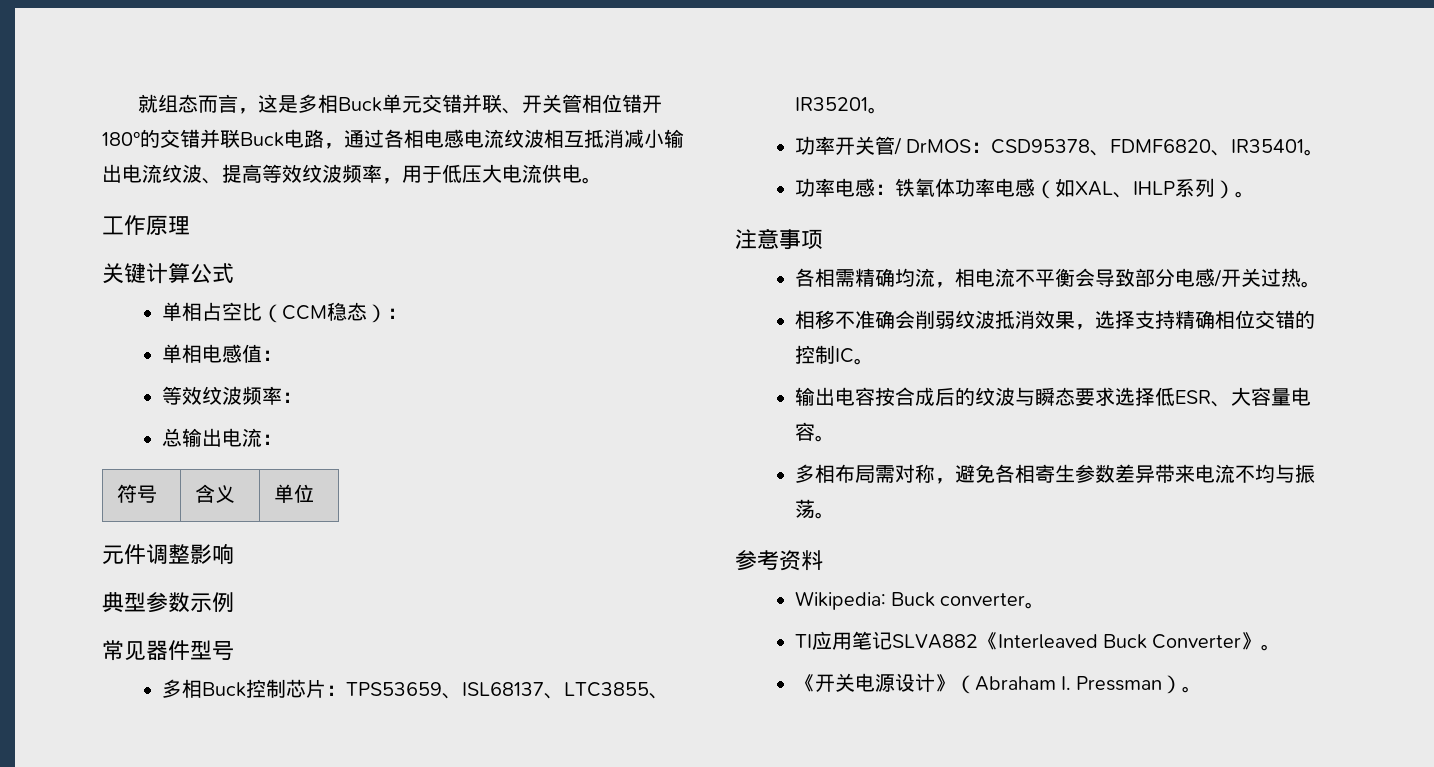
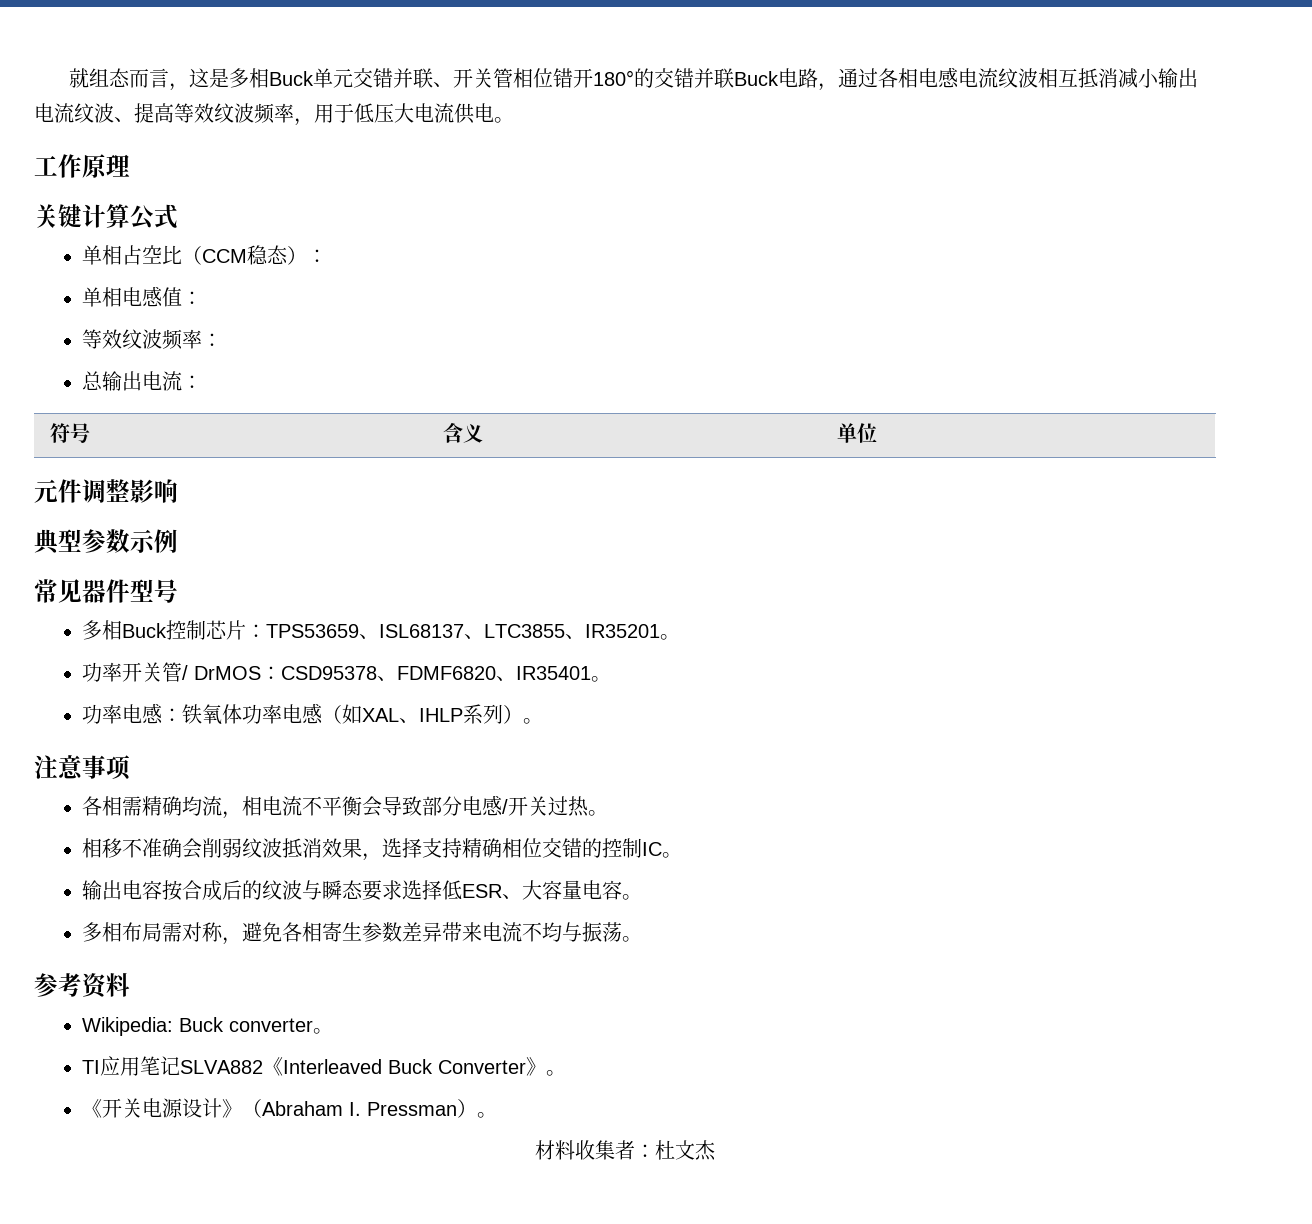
+ 材料收集者：杜文杰

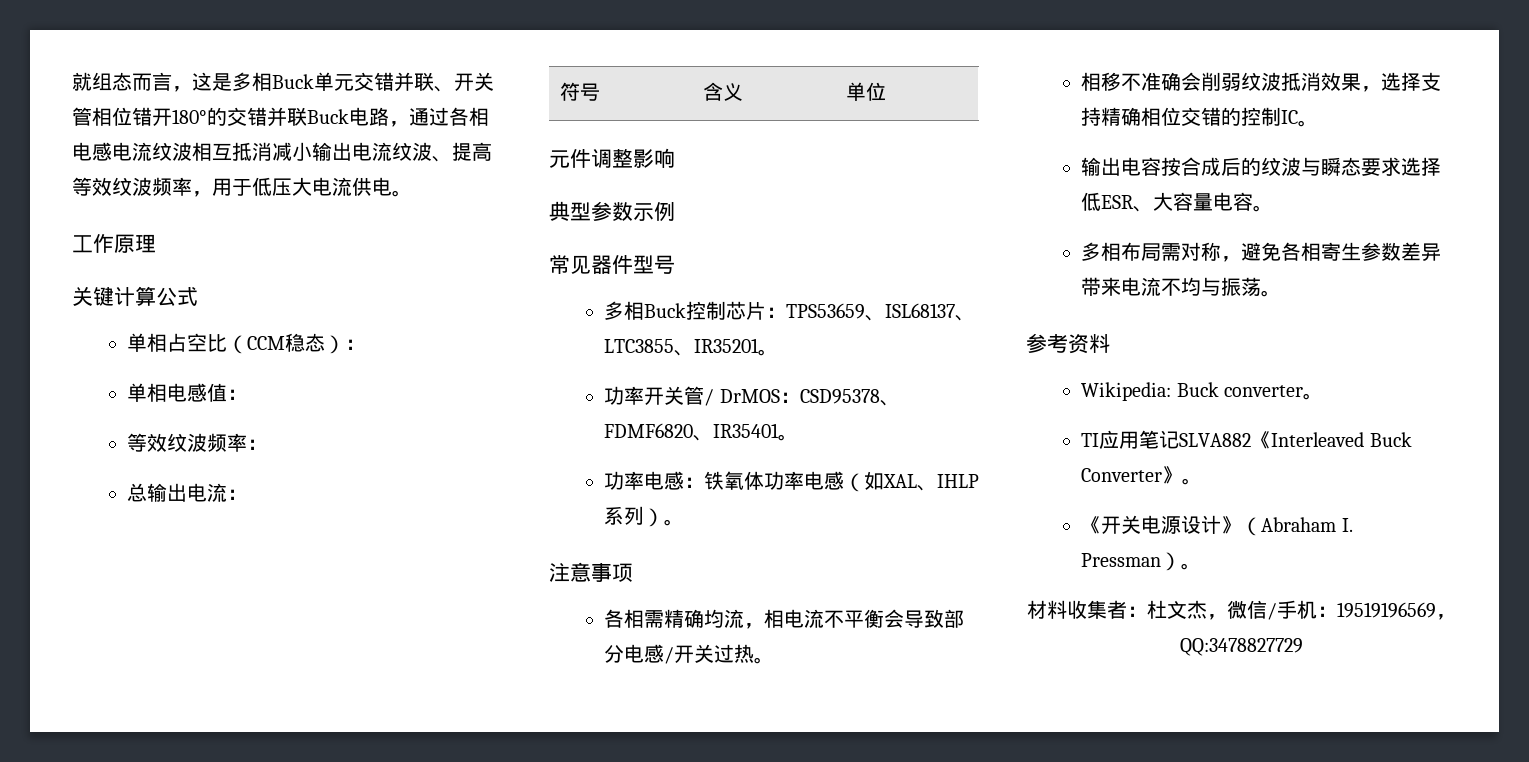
- 材料收集者：杜文杰
+ 材料收集者：杜文杰，微信/手机：19519196569，QQ:3478827729

